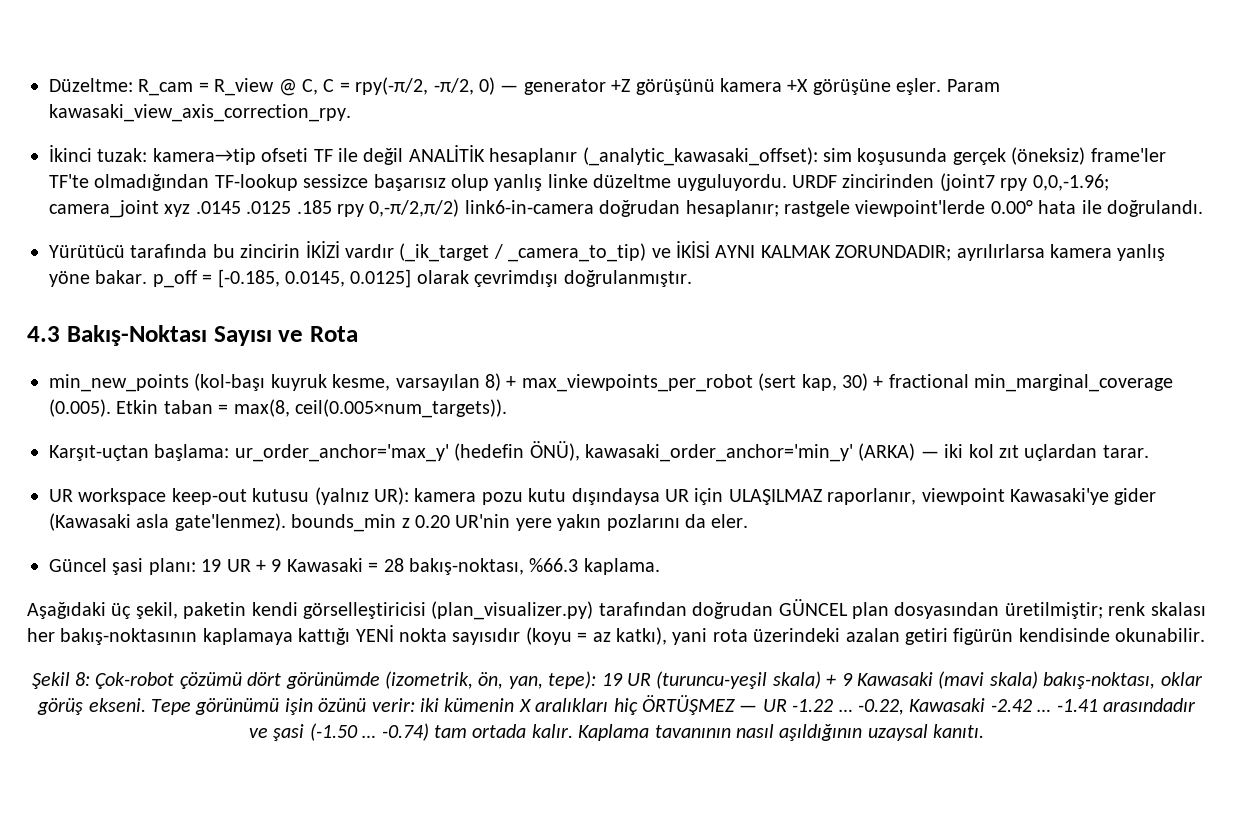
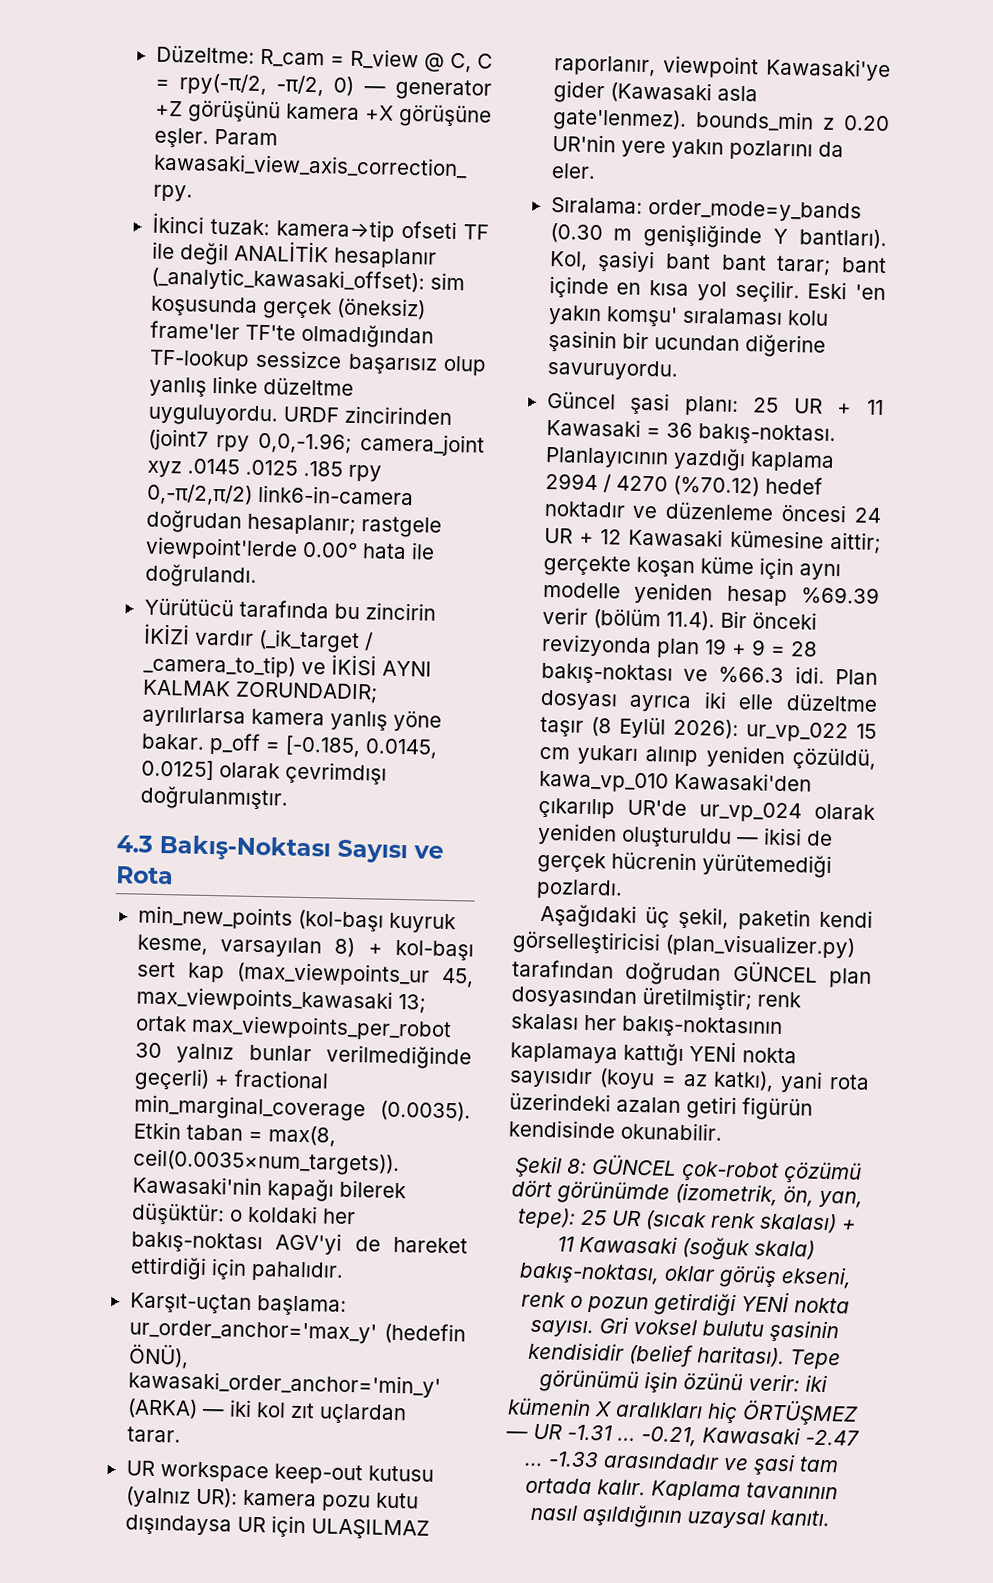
- min_new_points (kol-başı kuyruk kesme, varsayılan 8) + max_viewpoints_per_robot (sert kap, 30) + fractional min_marginal_coverage (0.005). Etkin taban = max(8, ceil(0.005×num_targets)).
+ min_new_points (kol-başı kuyruk kesme, varsayılan 8) + kol-başı sert kap (max_viewpoints_ur 45, max_viewpoints_kawasaki 13; ortak max_viewpoints_per_robot 30 yalnız bunlar verilmediğinde geçerli) + fractional min_marginal_coverage (0.0035). Etkin taban = max(8, ceil(0.0035×num_targets)). Kawasaki'nin kapağı bilerek düşüktür: o koldaki her bakış-noktası AGV'yi de hareket ettirdiği için pahalıdır.
+ Sıralama: order_mode=y_bands (0.30 m genişliğinde Y bantları). Kol, şasiyi bant bant tarar; bant içinde en kısa yol seçilir. Eski 'en yakın komşu' sıralaması kolu şasinin bir ucundan diğerine savuruyordu.
- Güncel şasi planı: 19 UR + 9 Kawasaki = 28 bakış-noktası, %66.3 kaplama.
+ Güncel şasi planı: 25 UR + 11 Kawasaki = 36 bakış-noktası. Planlayıcının yazdığı kaplama 2994 / 4270 (%70.12) hedef noktadır ve düzenleme öncesi 24 UR + 12 Kawasaki kümesine aittir; gerçekte koşan küme için aynı modelle yeniden hesap %69.39 verir (bölüm 11.4). Bir önceki revizyonda plan 19 + 9 = 28 bakış-noktası ve %66.3 idi. Plan dosyası ayrıca iki elle düzeltme taşır (8 Eylül 2026): ur_vp_022 15 cm yukarı alınıp yeniden çözüldü, kawa_vp_010 Kawasaki'den çıkarılıp UR'de ur_vp_024 olarak yeniden oluşturuldu — ikisi de gerçek hücrenin yürütemediği pozlardı.
- Şekil 8: Çok-robot çözümü dört görünümde (izometrik, ön, yan, tepe): 19 UR (turuncu-yeşil skala) + 9 Kawasaki (mavi skala) bakış-noktası, oklar görüş ekseni.
+ Şekil 8: GÜNCEL çok-robot çözümü dört görünümde (izometrik, ön, yan, tepe): 25 UR (sıcak renk skalası) + 11 Kawasaki (soğuk skala) bakış-noktası, oklar görüş ekseni, renk o pozun getirdiği YENİ nokta sayısı. Gri voksel bulutu şasinin kendisidir (belief haritası).
- Tepe görünümü işin özünü verir: iki kümenin X aralıkları hiç ÖRTÜŞMEZ — UR -1.22 … -0.22, Kawasaki -2.42 … -1.41 arasındadır ve şasi (-1.50 … -0.74) tam ortada kalır.
+ Tepe görünümü işin özünü verir: iki kümenin X aralıkları hiç ÖRTÜŞMEZ — UR -1.31 … -0.21, Kawasaki -2.47 … -1.33 arasındadır ve şasi tam ortada kalır.

